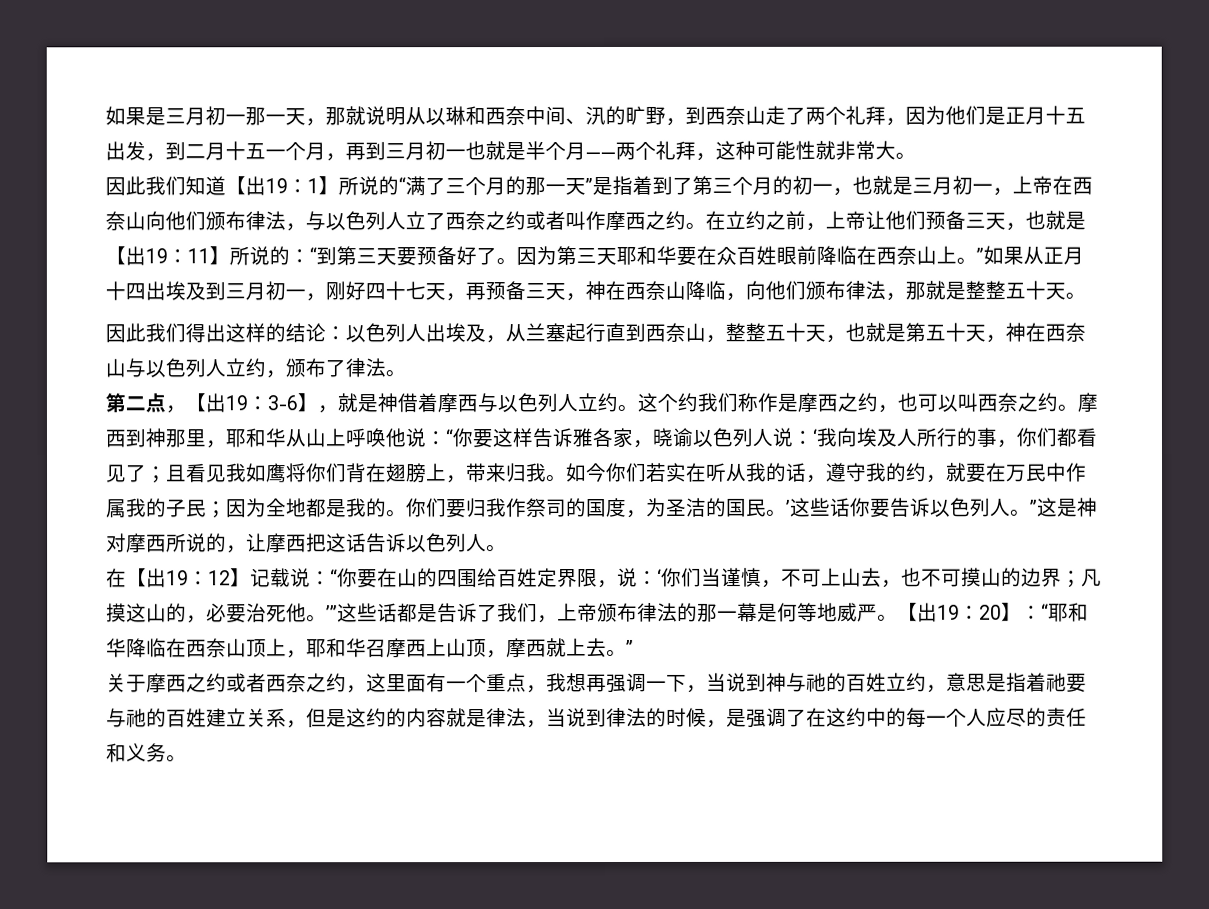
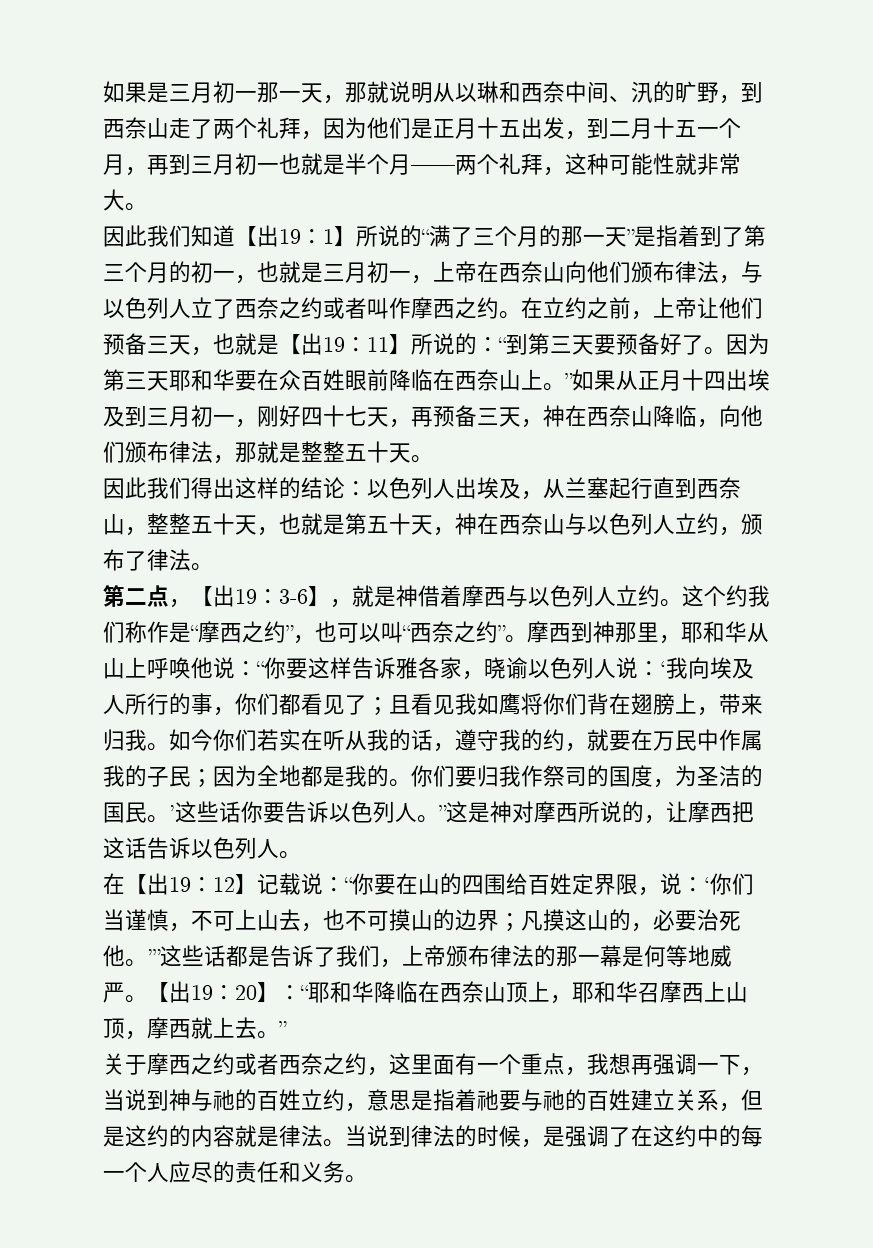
- 这个约我们称作是摩西之约，也可以叫西奈之约。
+ 这个约我们称作是“摩西之约”，也可以叫“西奈之约”。
- 关于摩西之约或者西奈之约，这里面有一个重点，我想再强调一下，当说到神与祂的百姓立约，意思是指着祂要与祂的百姓建立关系，但是这约的内容就是律法，当说到律法的时候，是强调了在这约中的每一个人应尽的责任和义务。
+ 关于摩西之约或者西奈之约，这里面有一个重点，我想再强调一下，当说到神与祂的百姓立约，意思是指着祂要与祂的百姓建立关系，但是这约的内容就是律法。当说到律法的时候，是强调了在这约中的每一个人应尽的责任和义务。

